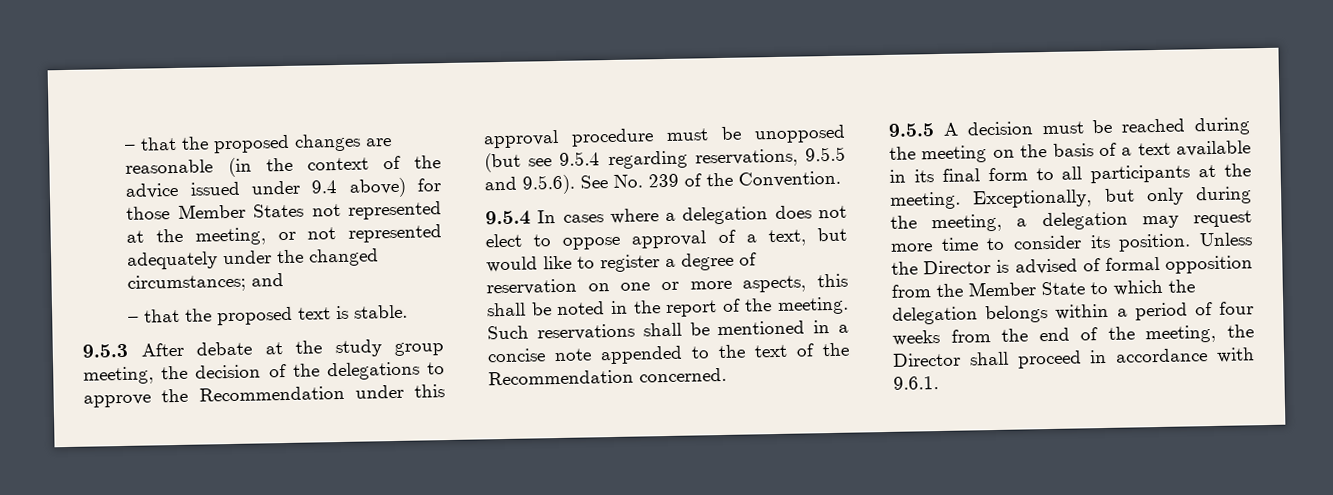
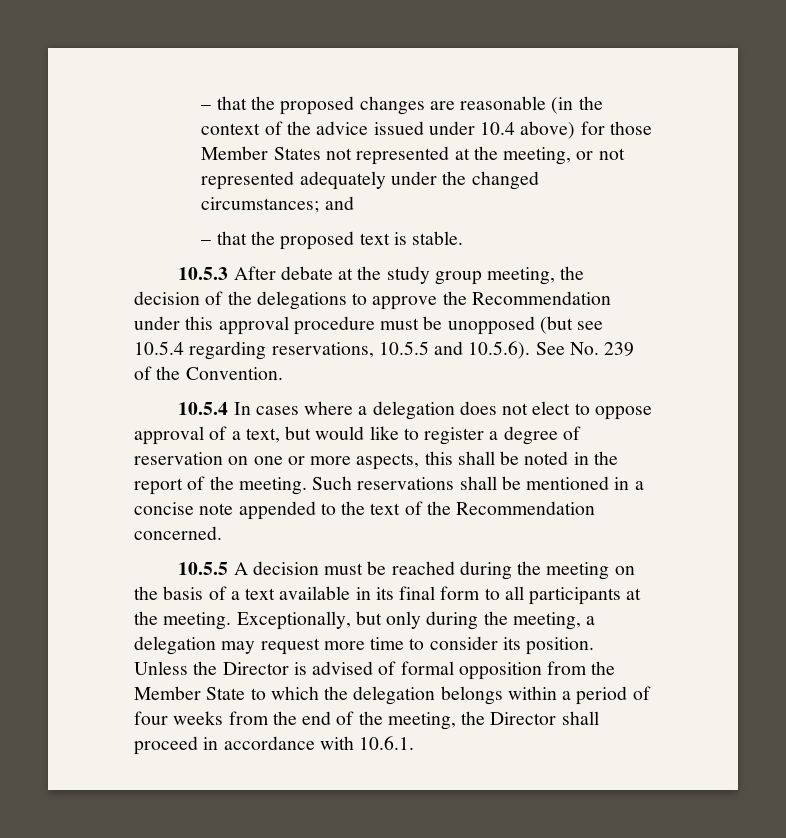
- – that the proposed changes are reasonable (in the context of the advice issued under 9.4 above) for those Member States not represented at the meeting, or not represented adequately under the changed circumstances; and
+ – that the proposed changes are reasonable (in the context of the advice issued under 10.4 above) for those Member States not represented at the meeting, or not represented adequately under the changed circumstances; and
- 9.5.3 After debate at the study group meeting, the decision of the delegations to approve the Recommendation under this approval procedure must be unopposed (but see 9.5.4 regarding reservations, 9.5.5 and 9.5.6). See No. 239 of the Convention.
+ 10.5.3 After debate at the study group meeting, the decision of the delegations to approve the Recommendation under this approval procedure must be unopposed (but see 10.5.4 regarding reservations, 10.5.5 and 10.5.6). See No. 239 of the Convention.
- 9.5.4 In cases where a delegation does not elect to oppose approval of a text, but would like to register a degree of reservation on one or more aspects, this shall be noted in the report of the meeting.
+ 10.5.4 In cases where a delegation does not elect to oppose approval of a text, but would like to register a degree of reservation on one or more aspects, this shall be noted in the report of the meeting.
- 9.5.5 A decision must be reached during the meeting on the basis of a text available in its final form to all participants at the meeting.
+ 10.5.5 A decision must be reached during the meeting on the basis of a text available in its final form to all participants at the meeting.
- Unless the Director is advised of formal opposition from the Member State to which the delegation belongs within a period of four weeks from the end of the meeting, the Director shall proceed in accordance with 9.6.1.
+ Unless the Director is advised of formal opposition from the Member State to which the delegation belongs within a period of four weeks from the end of the meeting, the Director shall proceed in accordance with 10.6.1.

